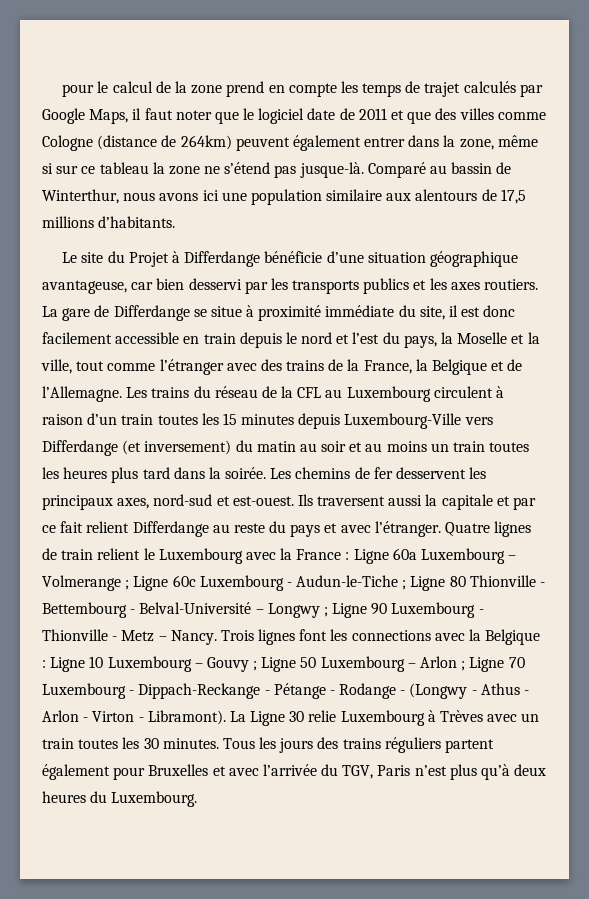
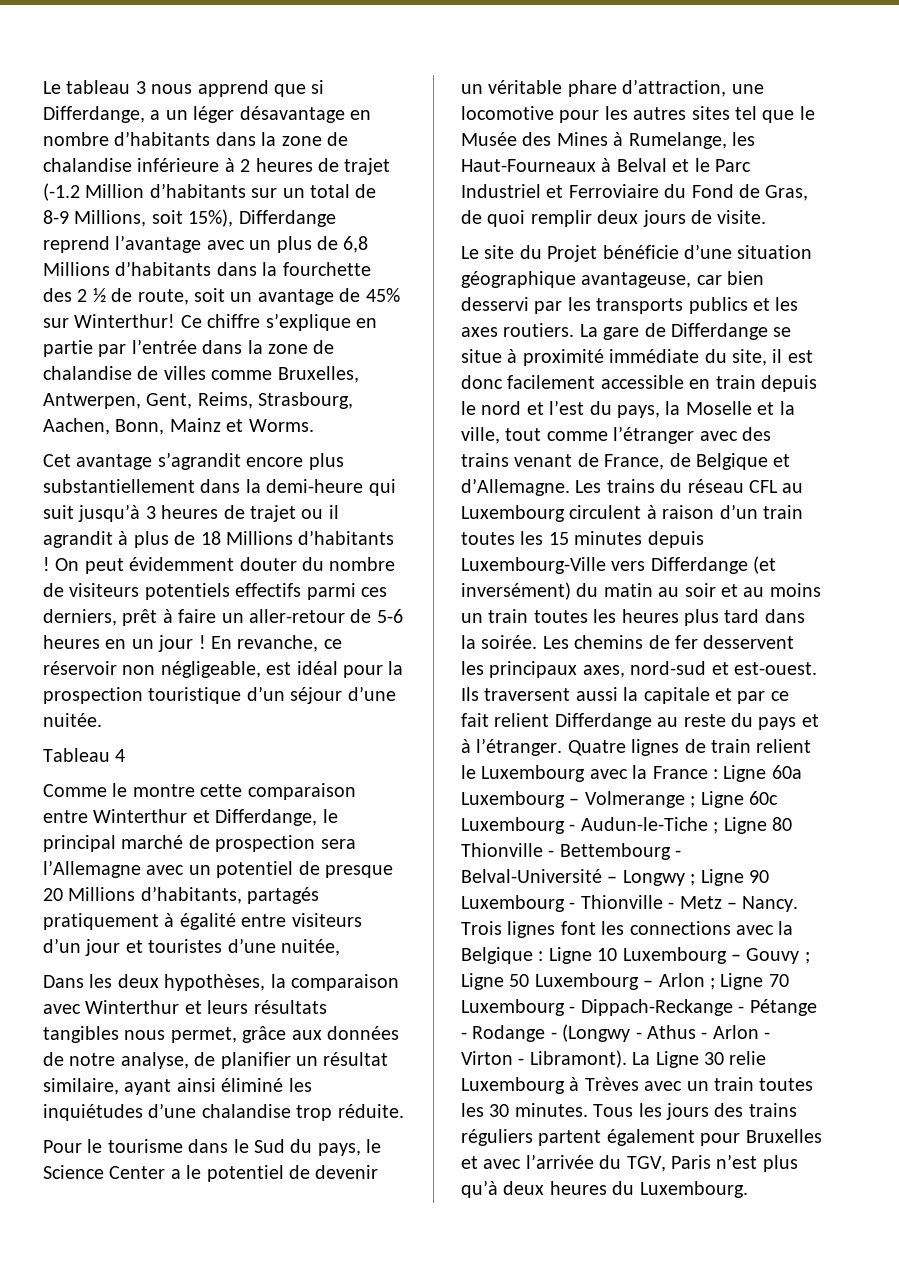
- pour le calcul de la zone prend en compte les temps de trajet calculés par Google Maps, il faut noter que le logiciel date de 2011 et que des villes comme Cologne (distance de 264km) peuvent également entrer dans la zone, même si sur ce tableau la zone ne s’étend pas jusque-là. Comparé au bassin de Winterthur, nous avons ici une population similaire aux alentours de 17,5 millions d’habitants.
+ Le tableau 3 nous apprend que si Differdange, a un léger désavantage en nombre d’habitants dans la zone de chalandise inférieure à 2 heures de trajet (-1.2 Million d’habitants sur un total de 8-9 Millions, soit 15%), Differdange reprend l’avantage avec un plus de 6,8 Millions d’habitants dans la fourchette des 2 ½ de route, soit un avantage de 45% sur Winterthur! Ce chiffre s’explique en partie par l’entrée dans la zone de chalandise de villes comme Bruxelles, Antwerpen, Gent, Reims, Strasbourg, Aachen, Bonn, Mainz et Worms.
+ Cet avantage s’agrandit encore plus substantiellement dans la demi-heure qui suit jusqu’à 3 heures de trajet ou il agrandit à plus de 18 Millions d’habitants ! On peut évidemment douter du nombre de visiteurs potentiels effectifs parmi ces derniers, prêt à faire un aller-retour de 5-6 heures en un jour ! En revanche, ce réservoir non négligeable, est idéal pour la prospection touristique d’un séjour d’une nuitée.
+ Tableau 4
+ Comme le montre cette comparaison entre Winterthur et Differdange, le principal marché de prospection sera l’Allemagne avec un potentiel de presque 20 Millions d’habitants, partagés pratiquement à égalité entre visiteurs d’un jour et touristes d’une nuitée,
+ Dans les deux hypothèses, la comparaison avec Winterthur et leurs résultats tangibles nous permet, grâce aux données de notre analyse, de planifier un résultat similaire, ayant ainsi éliminé les inquiétudes d’une chalandise trop réduite.
+ Pour le tourisme dans le Sud du pays, le Science Center a le potentiel de devenir un véritable phare d’attraction, une locomotive pour les autres sites tel que le Musée des Mines à Rumelange, les Haut-Fourneaux à Belval et le Parc Industriel et Ferroviaire du Fond de Gras, de quoi remplir deux jours de visite.
- Le site du Projet à Differdange bénéficie d’une situation géographique avantageuse, car bien desservi par les transports publics et les axes routiers.
+ Le site du Projet bénéficie d’une situation géographique avantageuse, car bien desservi par les transports publics et les axes routiers.
- La gare de Differdange se situe à proximité immédiate du site, il est donc facilement accessible en train depuis le nord et l’est du pays, la Moselle et la ville, tout comme l’étranger avec des trains de la France, la Belgique et de l’Allemagne.
+ La gare de Differdange se situe à proximité immédiate du site, il est donc facilement accessible en train depuis le nord et l’est du pays, la Moselle et la ville, tout comme l’étranger avec des trains venant de France, de Belgique et d’Allemagne.
- Les trains du réseau de la CFL au Luxembourg circulent à raison d’un train toutes les 15 minutes depuis Luxembourg-Ville vers Differdange (et inversement) du matin au soir et au moins un train toutes les heures plus tard dans la soirée.
+ Les trains du réseau CFL au Luxembourg circulent à raison d’un train toutes les 15 minutes depuis Luxembourg-Ville vers Differdange (et inversément) du matin au soir et au moins un train toutes les heures plus tard dans la soirée.
- Ils traversent aussi la capitale et par ce fait relient Differdange au reste du pays et avec l’étranger.
+ Ils traversent aussi la capitale et par ce fait relient Differdange au reste du pays et à l’étranger.

